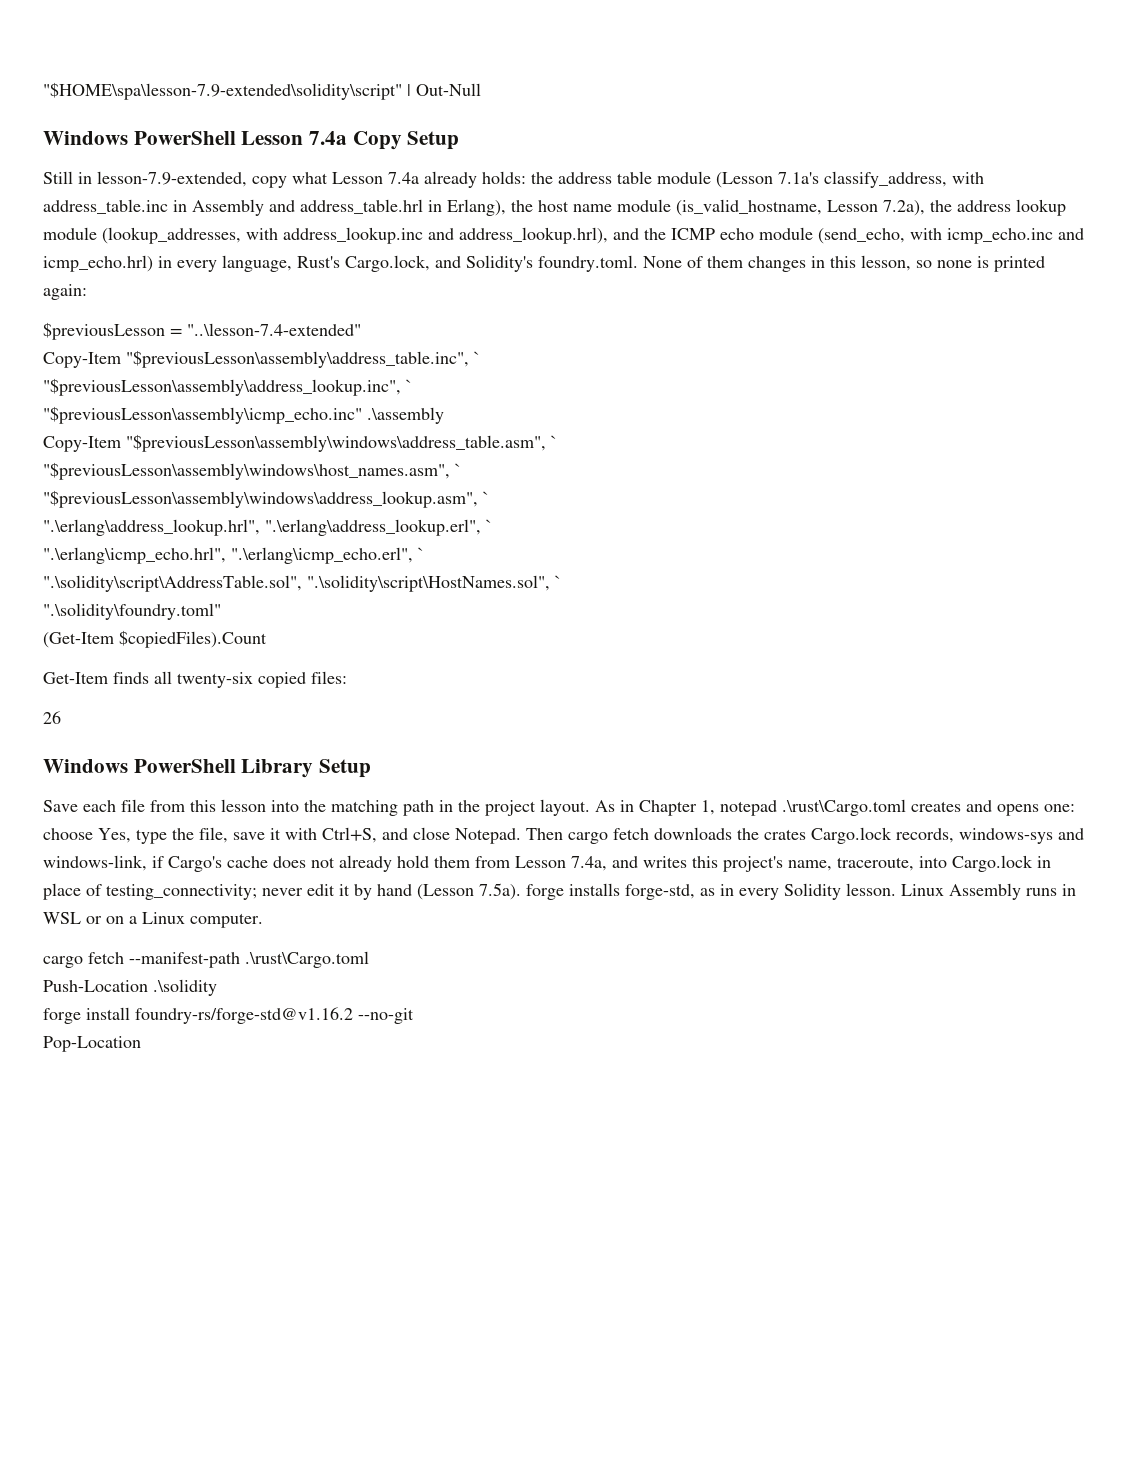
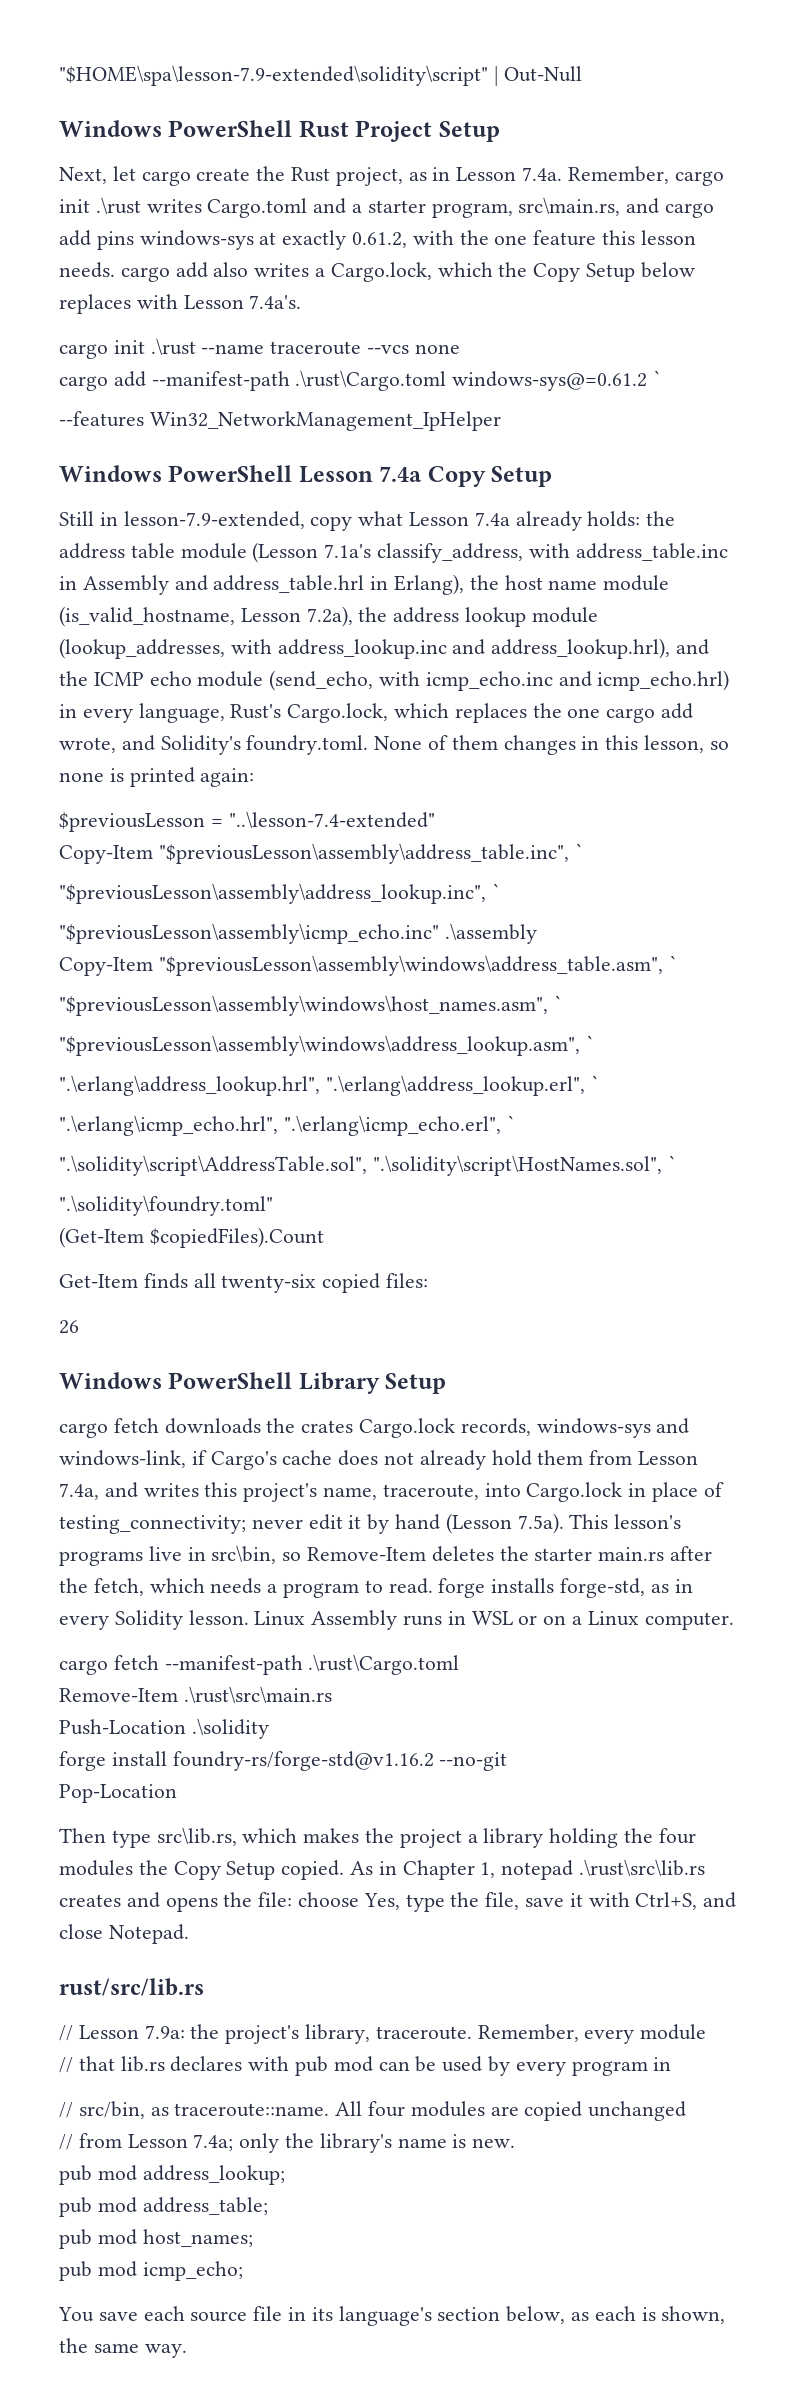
+ Windows PowerShell Rust Project Setup
+ Next, let cargo create the Rust project, as in Lesson 7.4a. Remember, cargo init .\rust writes Cargo.toml and a starter program, src\main.rs, and cargo add pins windows-sys at exactly 0.61.2, with the one feature this lesson needs. cargo add also writes a Cargo.lock, which the Copy Setup below replaces with Lesson 7.4a's.
+ cargo init .\rust --name traceroute --vcs none
+ cargo add --manifest-path .\rust\Cargo.toml windows-sys@=0.61.2 `
+ --features Win32_NetworkManagement_IpHelper
- the address table module (Lesson 7.1a's classify_address, with address_table.inc in Assembly and address_table.hrl in Erlang), the host name module (is_valid_hostname, Lesson 7.2a), the address lookup module (lookup_addresses, with address_lookup.inc and address_lookup.hrl), and the ICMP echo module (send_echo, with icmp_echo.inc and icmp_echo.hrl) in every language, Rust's Cargo.lock, and Solidity's foundry.toml. None of them changes in this lesson, so none is printed again:
+ the address table module (Lesson 7.1a's classify_address, with address_table.inc in Assembly and address_table.hrl in Erlang), the host name module (is_valid_hostname, Lesson 7.2a), the address lookup module (lookup_addresses, with address_lookup.inc and address_lookup.hrl), and the ICMP echo module (send_echo, with icmp_echo.inc and icmp_echo.hrl) in every language, Rust's Cargo.lock, which replaces the one cargo add wrote, and Solidity's foundry.toml. None of them changes in this lesson, so none is printed again:
- Save each file from this lesson into the matching path in the project layout. As in Chapter 1, notepad .\rust\Cargo.toml creates and opens one: choose Yes, type the file, save it with Ctrl+S, and close Notepad. Then cargo fetch downloads the crates Cargo.lock records, windows-sys and windows-link, if Cargo's cache does not already hold them from Lesson 7.4a, and writes this project's name, traceroute, into Cargo.lock in place of testing_connectivity; never edit it by hand (Lesson 7.5a). forge installs forge-std, as in every Solidity lesson.
+ cargo fetch downloads the crates Cargo.lock records, windows-sys and windows-link, if Cargo's cache does not already hold them from Lesson 7.4a, and writes this project's name, traceroute, into Cargo.lock in place of testing_connectivity; never edit it by hand (Lesson 7.5a). This lesson's programs live in src\bin, so Remove-Item deletes the starter main.rs after the fetch, which needs a program to read. forge installs forge-std, as in every Solidity lesson.
+ Remove-Item .\rust\src\main.rs
+ Then type src\lib.rs, which makes the project a library holding the four modules the Copy Setup copied. As in Chapter 1, notepad .\rust\src\lib.rs creates and opens the file: choose Yes, type the file, save it with Ctrl+S, and close Notepad.
+ rust/src/lib.rs
+ // Lesson 7.9a: the project's library, traceroute. Remember, every module
+ // that lib.rs declares with pub mod can be used by every program in
+ // src/bin, as traceroute::name. All four modules are copied unchanged
+ // from Lesson 7.4a; only the library's name is new.
+ pub mod address_lookup;
+ pub mod address_table;
+ pub mod host_names;
+ pub mod icmp_echo;
+ You save each source file in its language's section below, as each is shown, the same way.

